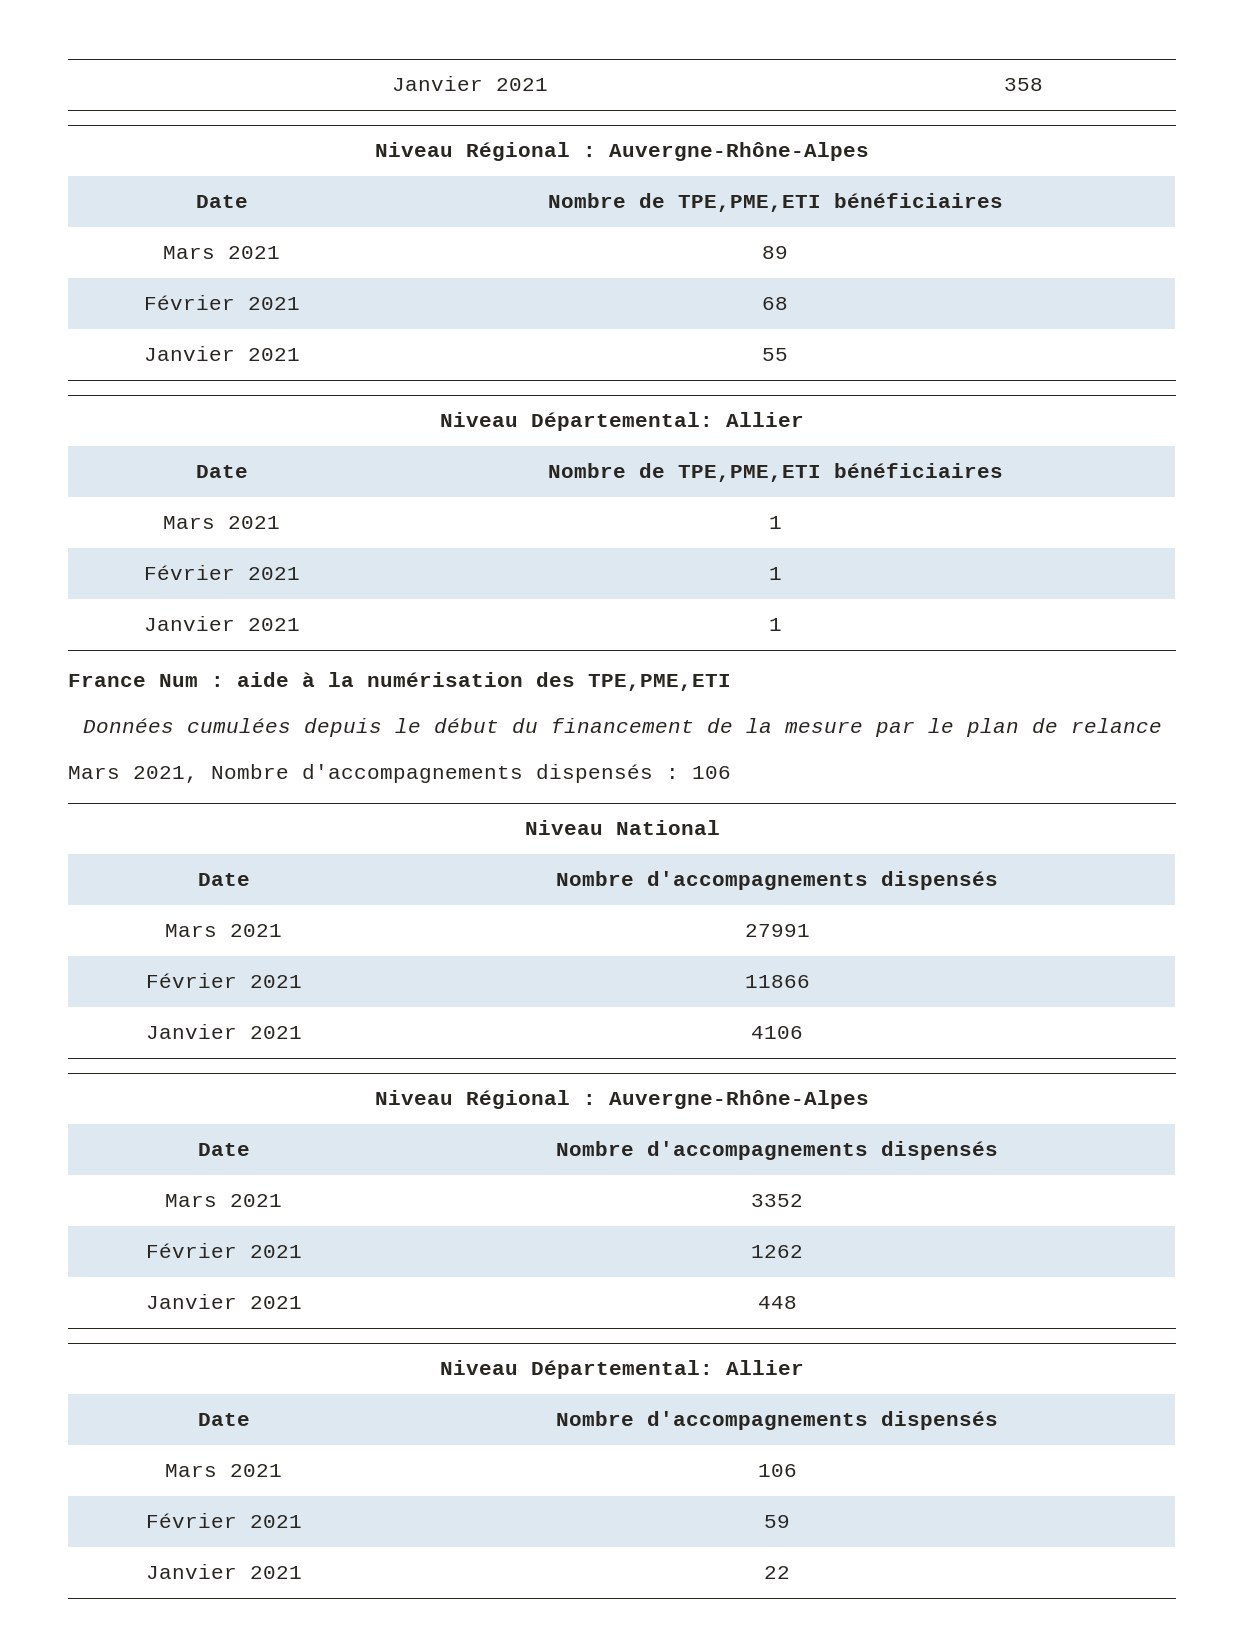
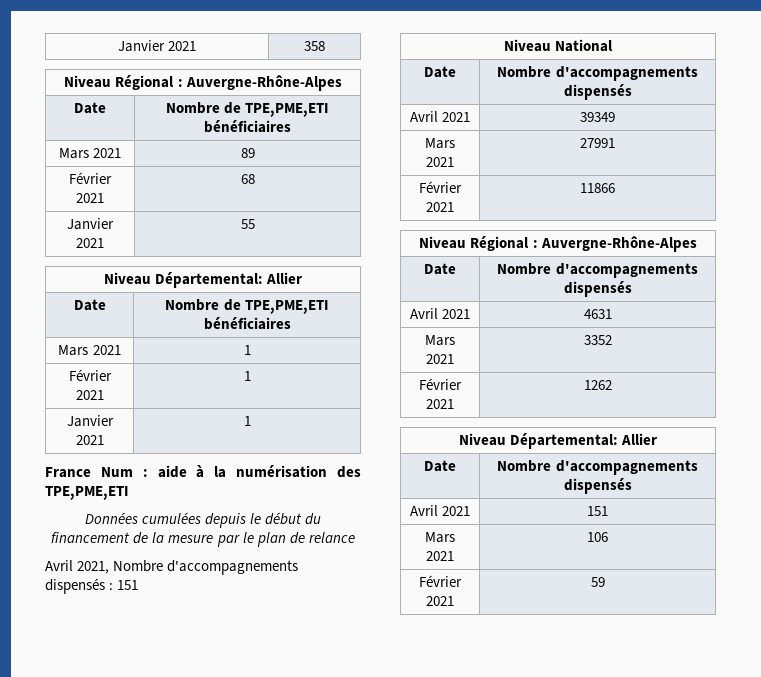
- Mars 2021, Nombre d'accompagnements dispensés : 106
+ Avril 2021, Nombre d'accompagnements dispensés : 151
+ Avril 2021 | 39349
- Janvier 2021 | 4106
+ Avril 2021 | 4631
- Janvier 2021 | 448
+ Avril 2021 | 151
- Janvier 2021 | 22

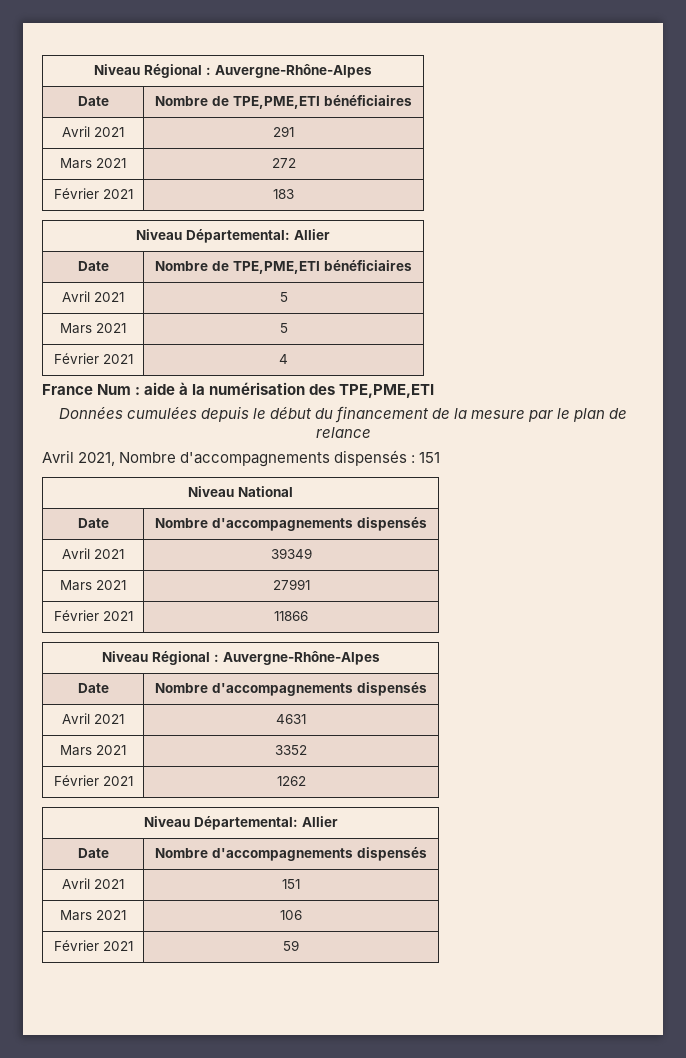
- Janvier 2021 | 358
- Mars 2021 | 89
- Février 2021 | 68
- Janvier 2021 | 55
+ Avril 2021 | 291
+ Mars 2021 | 272
+ Février 2021 | 183
- Mars 2021 | 1
- Février 2021 | 1
- Janvier 2021 | 1
+ Avril 2021 | 5
+ Mars 2021 | 5
+ Février 2021 | 4

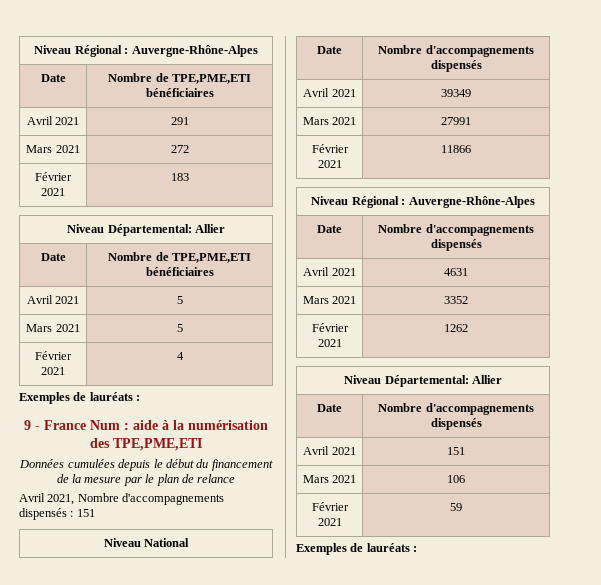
  Février 2021 | 4
- France Num : aide à la numérisation des TPE,PME,ETI
+ Exemples de lauréats :
+ 9 - France Num : aide à la numérisation des TPE,PME,ETI
  Février 2021 | 59
+ Exemples de lauréats :

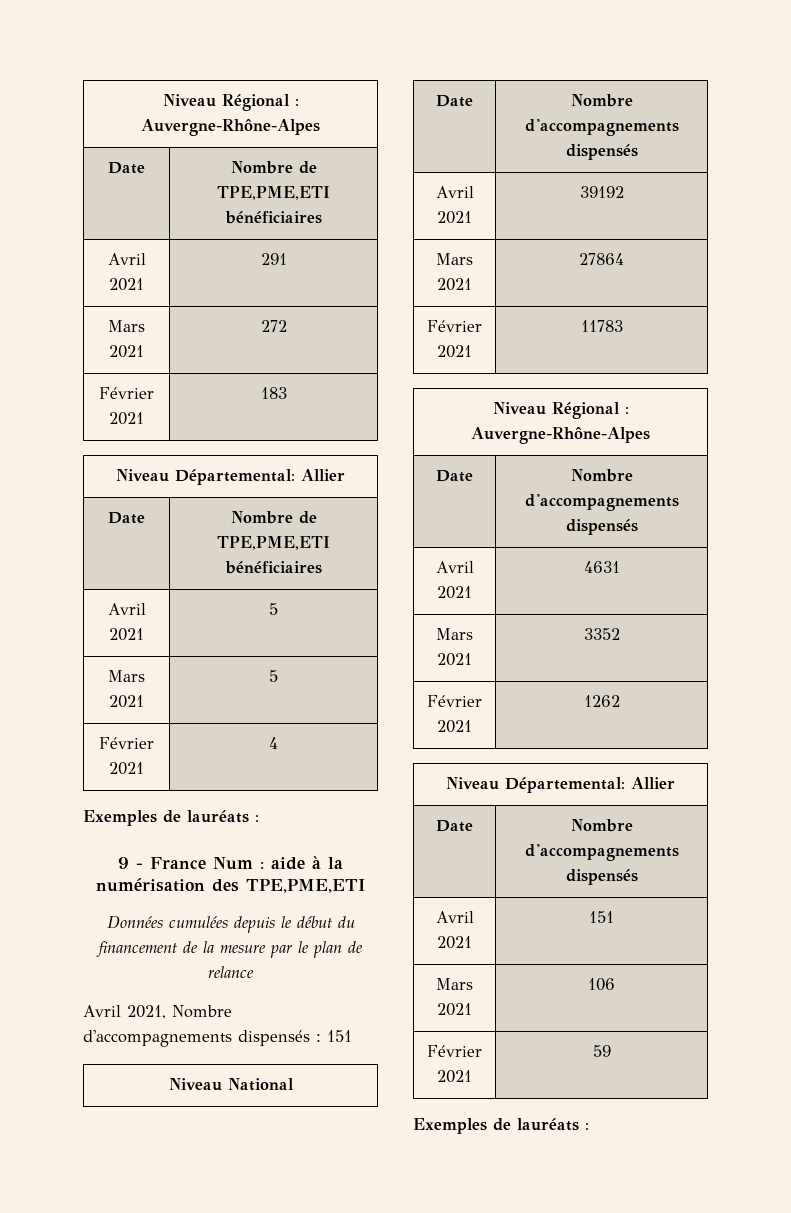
- Avril 2021 | 39349
- Mars 2021 | 27991
- Février 2021 | 11866
+ Avril 2021 | 39192
+ Mars 2021 | 27864
+ Février 2021 | 11783

